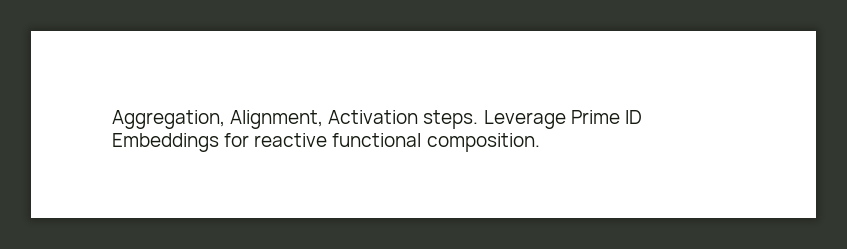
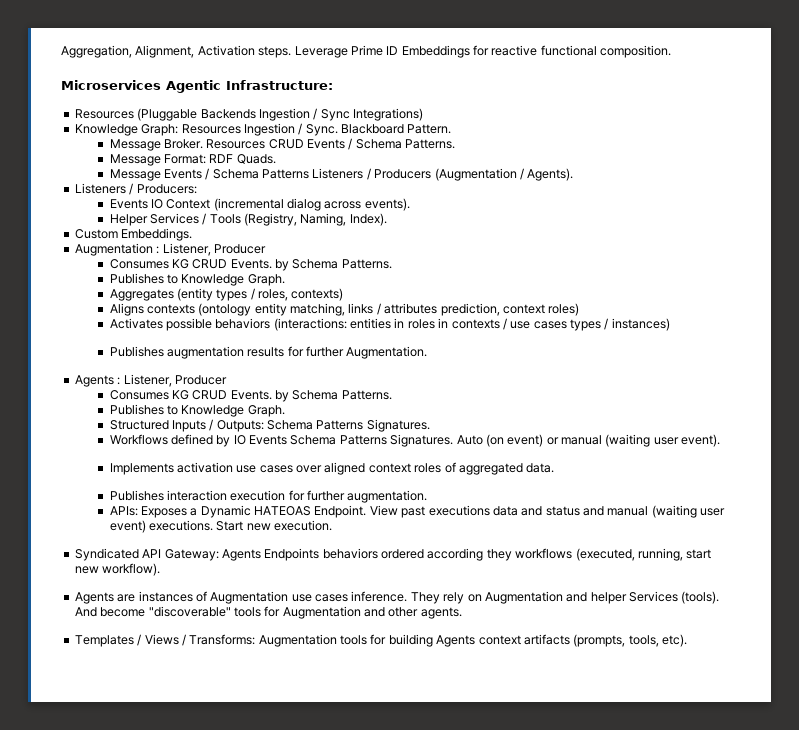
+ Microservices Agentic Infrastructure:
+ Resources (Pluggable Backends Ingestion / Sync Integrations)
+ Knowledge Graph: Resources Ingestion / Sync. Blackboard Pattern.
+ Message Broker. Resources CRUD Events / Schema Patterns.
+ Message Format: RDF Quads.
+ Message Events / Schema Patterns Listeners / Producers (Augmentation / Agents).
+ Listeners / Producers:
+ Events IO Context (incremental dialog across events).
+ Helper Services / Tools (Registry, Naming, Index).
+ Custom Embeddings.
+ Augmentation : Listener, Producer
+ Consumes KG CRUD Events. by Schema Patterns.
+ Publishes to Knowledge Graph.
+ Aggregates (entity types / roles, contexts)
+ Aligns contexts (ontology entity matching, links / attributes prediction, context roles)
+ Activates possible behaviors (interactions: entities in roles in contexts / use cases types / instances)
+ Publishes augmentation results for further Augmentation.
+ Agents : Listener, Producer
+ Consumes KG CRUD Events. by Schema Patterns.
+ Publishes to Knowledge Graph.
+ Structured Inputs / Outputs: Schema Patterns Signatures.
+ Workflows defined by IO Events Schema Patterns Signatures. Auto (on event) or manual (waiting user event).
+ Implements activation use cases over aligned context roles of aggregated data.
+ Publishes interaction execution for further augmentation.
+ APIs: Exposes a Dynamic HATEOAS Endpoint. View past executions data and status and manual (waiting user event) executions. Start new execution.
+ Syndicated API Gateway: Agents Endpoints behaviors ordered according they workflows (executed, running, start new workflow).
+ Agents are instances of Augmentation use cases inference. They rely on Augmentation and helper Services (tools). And become "discoverable" tools for Augmentation and other agents.
+ Templates / Views / Transforms: Augmentation tools for building Agents context artifacts (prompts, tools, etc).

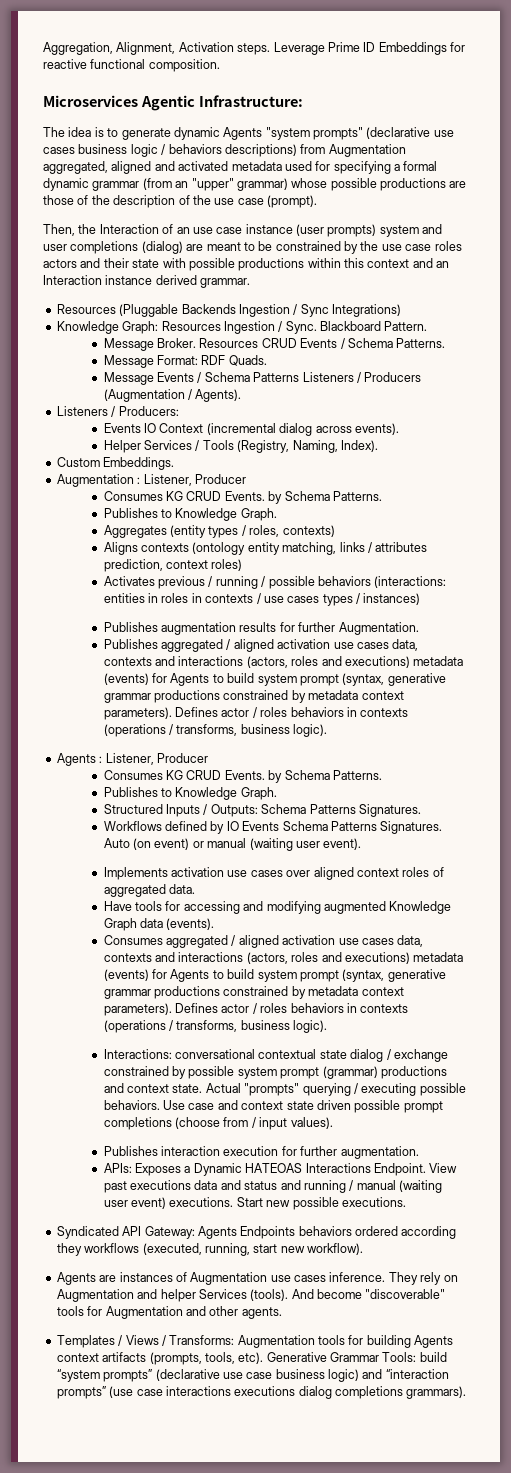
+ The idea is to generate dynamic Agents "system prompts" (declarative use cases business logic / behaviors descriptions) from Augmentation aggregated, aligned and activated metadata used for specifying a formal dynamic grammar (from an "upper" grammar) whose possible productions are those of the description of the use case (prompt).
+ Then, the Interaction of an use case instance (user prompts) system and user completions (dialog) are meant to be constrained by the use case roles actors and their state with possible productions within this context and an Interaction instance derived grammar.
- Activates possible behaviors (interactions: entities in roles in contexts / use cases types / instances)
+ Activates previous / running / possible behaviors (interactions: entities in roles in contexts / use cases types / instances)
+ Publishes aggregated / aligned activation use cases data, contexts and interactions (actors, roles and executions) metadata (events) for Agents to build system prompt (syntax, generative grammar productions constrained by metadata context parameters). Defines actor / roles behaviors in contexts (operations / transforms, business logic).
+ Have tools for accessing and modifying augmented Knowledge Graph data (events).
+ Consumes aggregated / aligned activation use cases data, contexts and interactions (actors, roles and executions) metadata (events) for Agents to build system prompt (syntax, generative grammar productions constrained by metadata context parameters). Defines actor / roles behaviors in contexts (operations / transforms, business logic).
+ Interactions: conversational contextual state dialog / exchange constrained by possible system prompt (grammar) productions and context state. Actual "prompts" querying / executing possible behaviors. Use case and context state driven possible prompt completions (choose from / input values).
- APIs: Exposes a Dynamic HATEOAS Endpoint.
+ APIs: Exposes a Dynamic HATEOAS Interactions Endpoint.
- View past executions data and status and manual (waiting user event) executions.
+ View past executions data and status and running / manual (waiting user event) executions.
- Start new execution.
+ Start new possible executions.
+ Generative Grammar Tools: build “system prompts” (declarative use case business logic) and “interaction prompts” (use case interactions executions dialog completions grammars).

